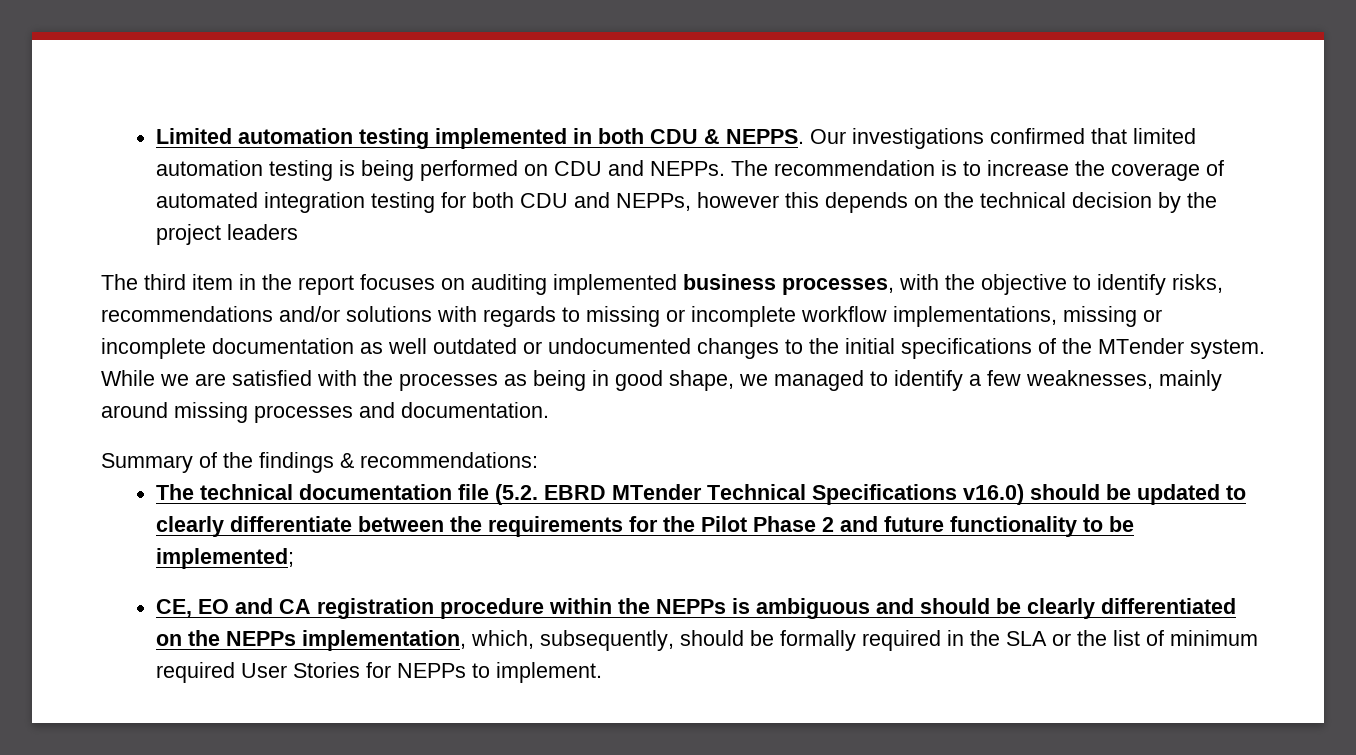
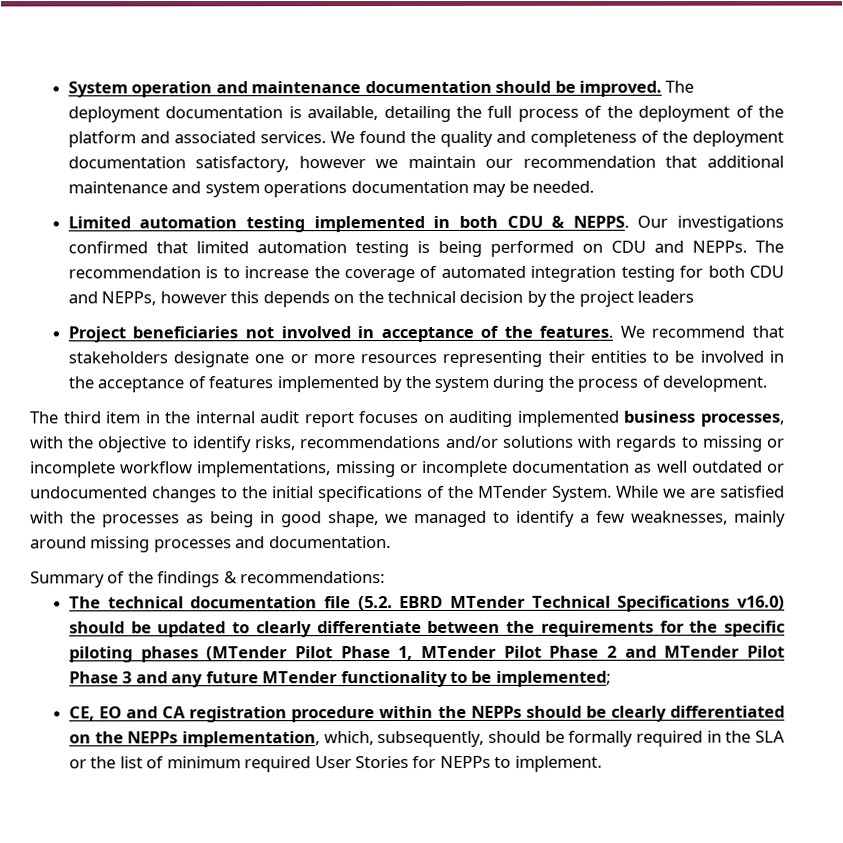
+ System operation and maintenance documentation should be improved. The deployment documentation is available, detailing the full process of the deployment of the platform and associated services. We found the quality and completeness of the deployment documentation satisfactory, however we maintain our recommendation that additional maintenance and system operations documentation may be needed.
+ Project beneficiaries not involved in acceptance of the features. We recommend that stakeholders designate one or more resources representing their entities to be involved in the acceptance of features implemented by the system during the process of development.
- The third item in the report focuses on auditing implemented business processes, with the objective to identify risks, recommendations and/or solutions with regards to missing or incomplete workflow implementations, missing or incomplete documentation as well outdated or undocumented changes to the initial specifications of the MTender system.
+ The third item in the internal audit report focuses on auditing implemented business processes, with the objective to identify risks, recommendations and/or solutions with regards to missing or incomplete workflow implementations, missing or incomplete documentation as well outdated or undocumented changes to the initial specifications of the MTender System.
- The technical documentation file (5.2. EBRD MTender Technical Specifications v16.0) should be updated to clearly differentiate between the requirements for the Pilot Phase 2 and future functionality to be implemented;
+ The technical documentation file (5.2. EBRD MTender Technical Specifications v16.0) should be updated to clearly differentiate between the requirements for the specific piloting phases (MTender Pilot Phase 1, MTender Pilot Phase 2 and MTender Pilot Phase 3 and any future MTender functionality to be implemented;
- CE, EO and CA registration procedure within the NEPPs is ambiguous and should be clearly differentiated on the NEPPs implementation, which, subsequently, should be formally required in the SLA or the list of minimum required User Stories for NEPPs to implement.
+ CE, EO and CA registration procedure within the NEPPs should be clearly differentiated on the NEPPs implementation, which, subsequently, should be formally required in the SLA or the list of minimum required User Stories for NEPPs to implement.

